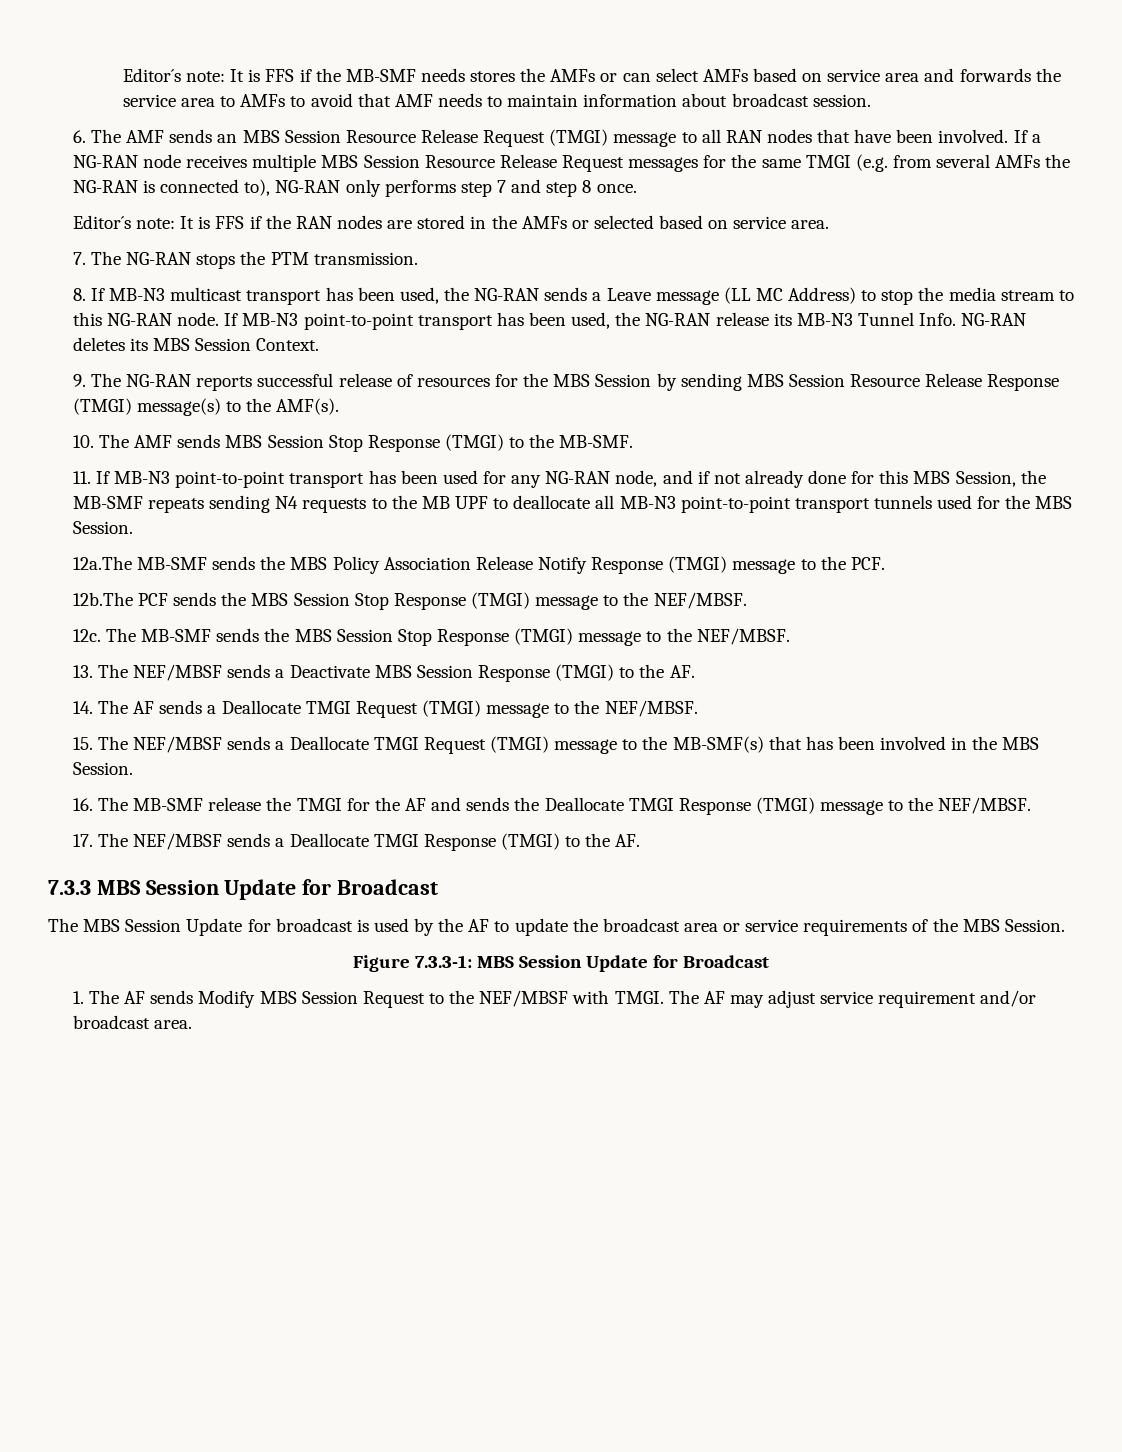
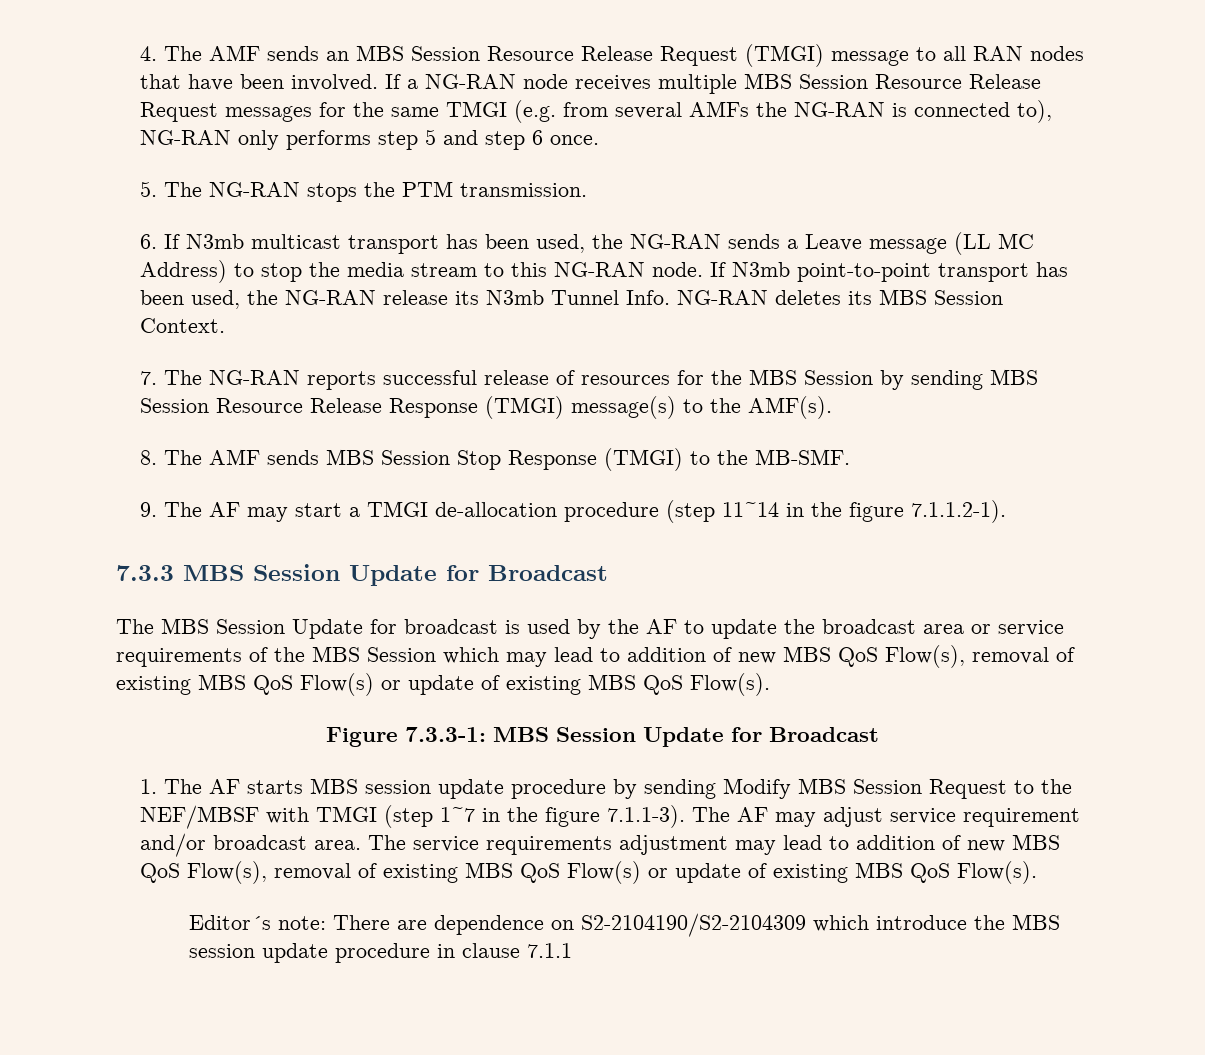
- Editor´s note: It is FFS if the MB-SMF needs stores the AMFs or can select AMFs based on service area and forwards the service area to AMFs to avoid that AMF needs to maintain information about broadcast session.
- 6. The AMF sends an MBS Session Resource Release Request (TMGI) message to all RAN nodes that have been involved.
+ 4. The AMF sends an MBS Session Resource Release Request (TMGI) message to all RAN nodes that have been involved.
- If a NG-RAN node receives multiple MBS Session Resource Release Request messages for the same TMGI (e.g. from several AMFs the NG-RAN is connected to), NG-RAN only performs step 7 and step 8 once.
+ If a NG-RAN node receives multiple MBS Session Resource Release Request messages for the same TMGI (e.g. from several AMFs the NG-RAN is connected to), NG-RAN only performs step 5 and step 6 once.
- Editor´s note: It is FFS if the RAN nodes are stored in the AMFs or selected based on service area.
- 7. The NG-RAN stops the PTM transmission.
+ 5. The NG-RAN stops the PTM transmission.
- 8. If MB-N3 multicast transport has been used, the NG-RAN sends a Leave message (LL MC Address) to stop the media stream to this NG-RAN node.
+ 6. If N3mb multicast transport has been used, the NG-RAN sends a Leave message (LL MC Address) to stop the media stream to this NG-RAN node.
- If MB-N3 point-to-point transport has been used, the NG-RAN release its MB-N3 Tunnel Info.
+ If N3mb point-to-point transport has been used, the NG-RAN release its N3mb Tunnel Info.
- 9. The NG-RAN reports successful release of resources for the MBS Session by sending MBS Session Resource Release Response (TMGI) message(s) to the AMF(s).
+ 7. The NG-RAN reports successful release of resources for the MBS Session by sending MBS Session Resource Release Response (TMGI) message(s) to the AMF(s).
- 10. The AMF sends MBS Session Stop Response (TMGI) to the MB-SMF.
+ 8. The AMF sends MBS Session Stop Response (TMGI) to the MB-SMF.
- 11. If MB-N3 point-to-point transport has been used for any NG-RAN node, and if not already done for this MBS Session, the MB-SMF repeats sending N4 requests to the MB UPF to deallocate all MB-N3 point-to-point transport tunnels used for the MBS Session.
- 12a.The MB-SMF sends the MBS Policy Association Release Notify Response (TMGI) message to the PCF.
- 12b.The PCF sends the MBS Session Stop Response (TMGI) message to the NEF/MBSF.
- 12c. The MB-SMF sends the MBS Session Stop Response (TMGI) message to the NEF/MBSF.
- 13. The NEF/MBSF sends a Deactivate MBS Session Response (TMGI) to the AF.
- 14. The AF sends a Deallocate TMGI Request (TMGI) message to the NEF/MBSF.
- 15. The NEF/MBSF sends a Deallocate TMGI Request (TMGI) message to the MB-SMF(s) that has been involved in the MBS Session.
- 16. The MB-SMF release the TMGI for the AF and sends the Deallocate TMGI Response (TMGI) message to the NEF/MBSF.
- 17. The NEF/MBSF sends a Deallocate TMGI Response (TMGI) to the AF.
+ 9. The AF may start a TMGI de-allocation procedure (step 11~14 in the figure 7.1.1.2-1).
- The MBS Session Update for broadcast is used by the AF to update the broadcast area or service requirements of the MBS Session.
+ The MBS Session Update for broadcast is used by the AF to update the broadcast area or service requirements of the MBS Session which may lead to addition of new MBS QoS Flow(s), removal of existing MBS QoS Flow(s) or update of existing MBS QoS Flow(s).
- 1. The AF sends Modify MBS Session Request to the NEF/MBSF with TMGI. The AF may adjust service requirement and/or broadcast area.
+ 1. The AF starts MBS session update procedure by sending Modify MBS Session Request to the NEF/MBSF with TMGI (step 1~7 in the figure 7.1.1-3). The AF may adjust service requirement and/or broadcast area.
+ The service requirements adjustment may lead to addition of new MBS QoS Flow(s), removal of existing MBS QoS Flow(s) or update of existing MBS QoS Flow(s).
+ Editor´s note: There are dependence on S2-2104190/S2-2104309 which introduce the MBS session update procedure in clause 7.1.1

